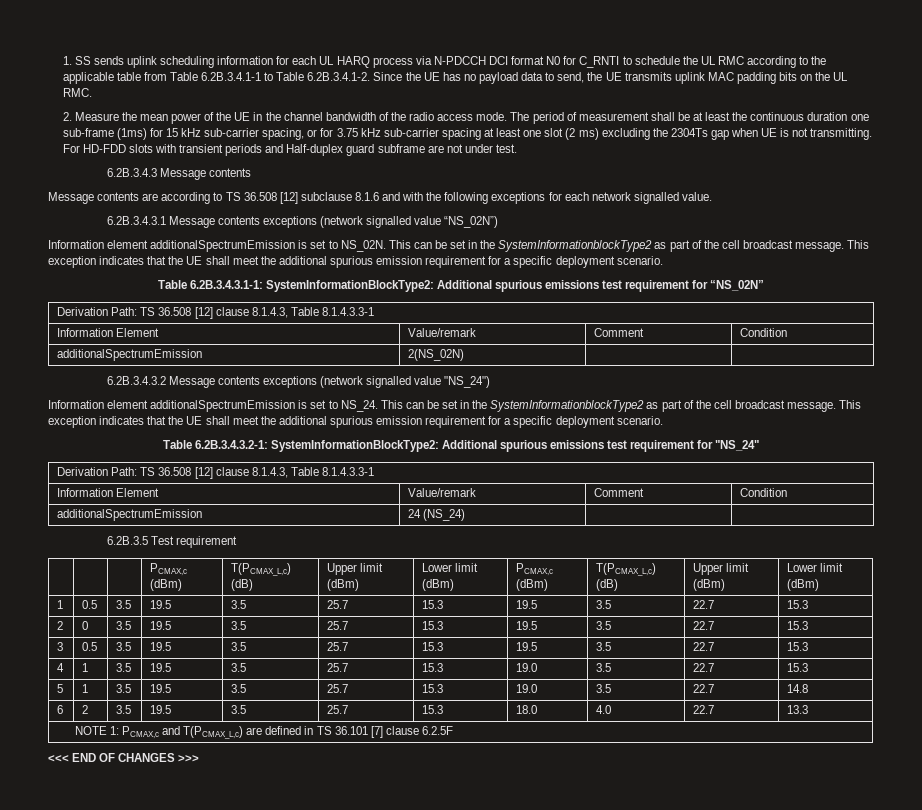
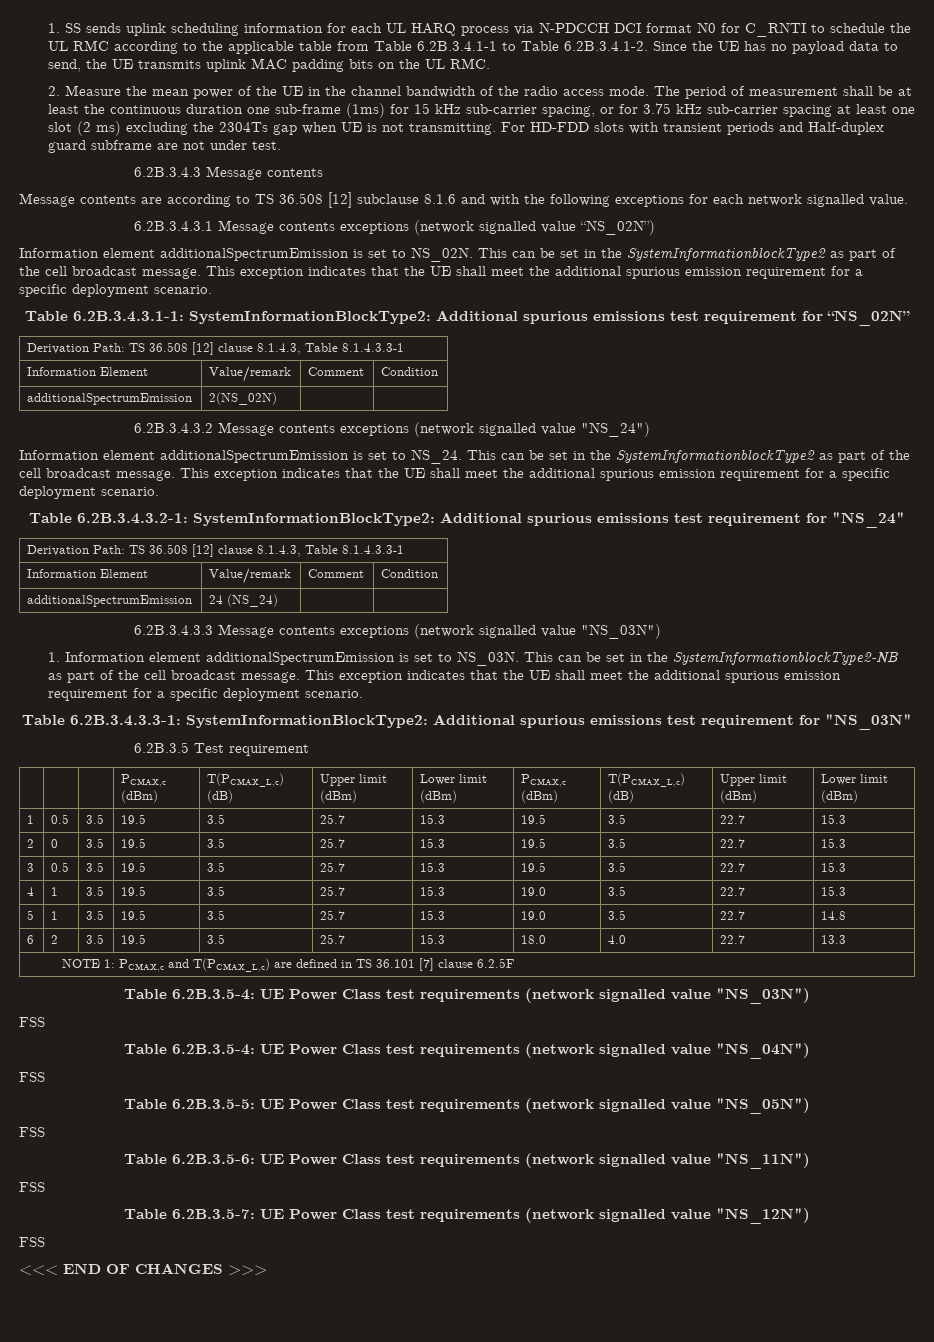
+ 6.2B.3.4.3.3 Message contents exceptions (network signalled value "NS_03N")
+ 1. Information element additionalSpectrumEmission is set to NS_03N. This can be set in the SystemInformationblockType2-NB as part of the cell broadcast message. This exception indicates that the UE shall meet the additional spurious emission requirement for a specific deployment scenario.
+ Table 6.2B.3.4.3.3-1: SystemInformationBlockType2: Additional spurious emissions test requirement for "NS_03N"
+ Table 6.2B.3.5-4: UE Power Class test requirements (network signalled value "NS_03N")
+ FSS
+ Table 6.2B.3.5-4: UE Power Class test requirements (network signalled value "NS_04N")
+ FSS
+ Table 6.2B.3.5-5: UE Power Class test requirements (network signalled value "NS_05N")
+ FSS
+ Table 6.2B.3.5-6: UE Power Class test requirements (network signalled value "NS_11N")
+ FSS
+ Table 6.2B.3.5-7: UE Power Class test requirements (network signalled value "NS_12N")
+ FSS

